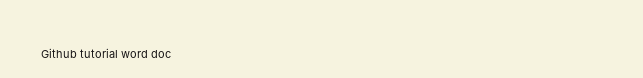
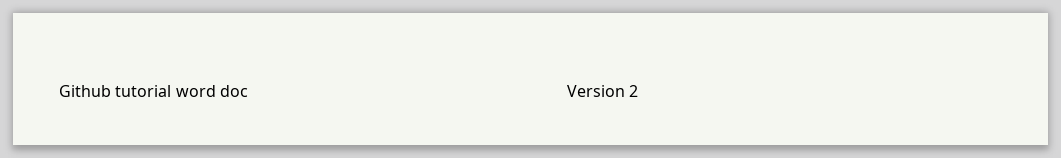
+ Version 2

